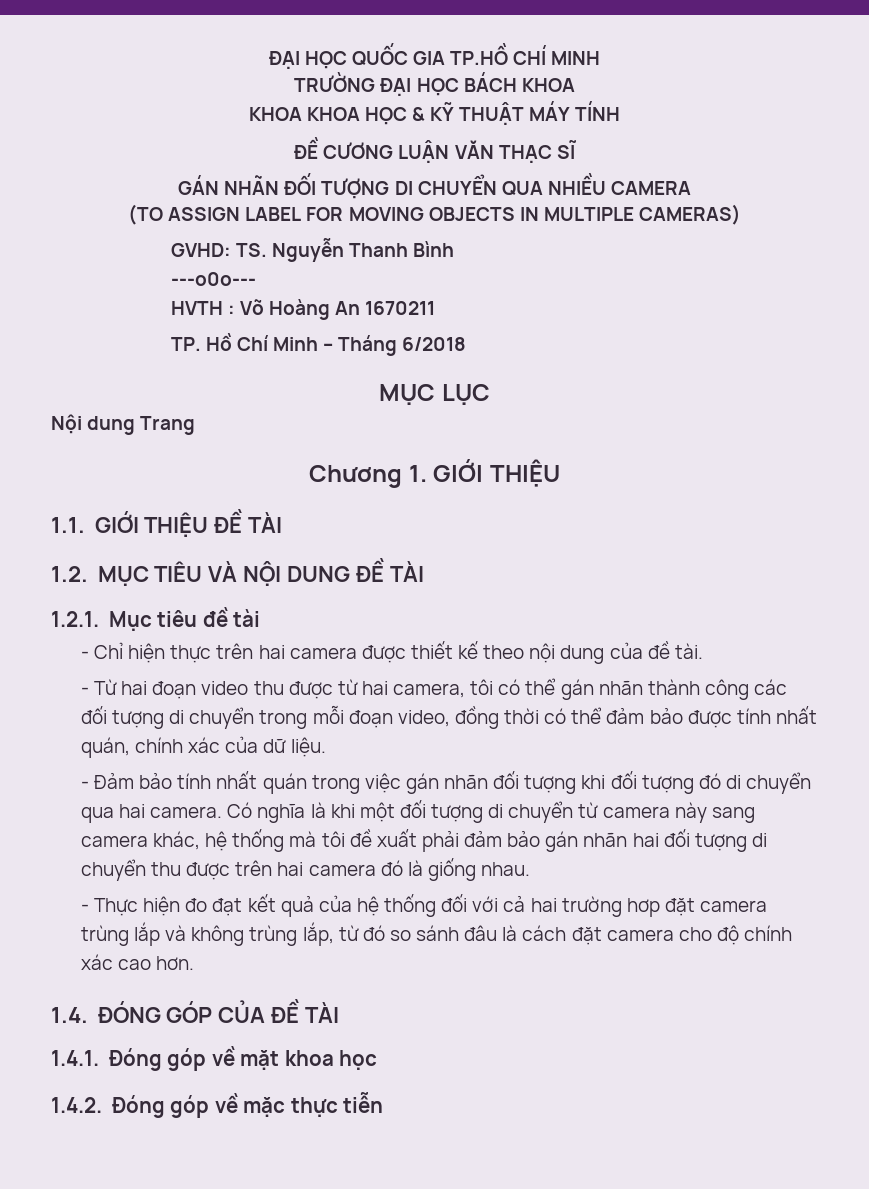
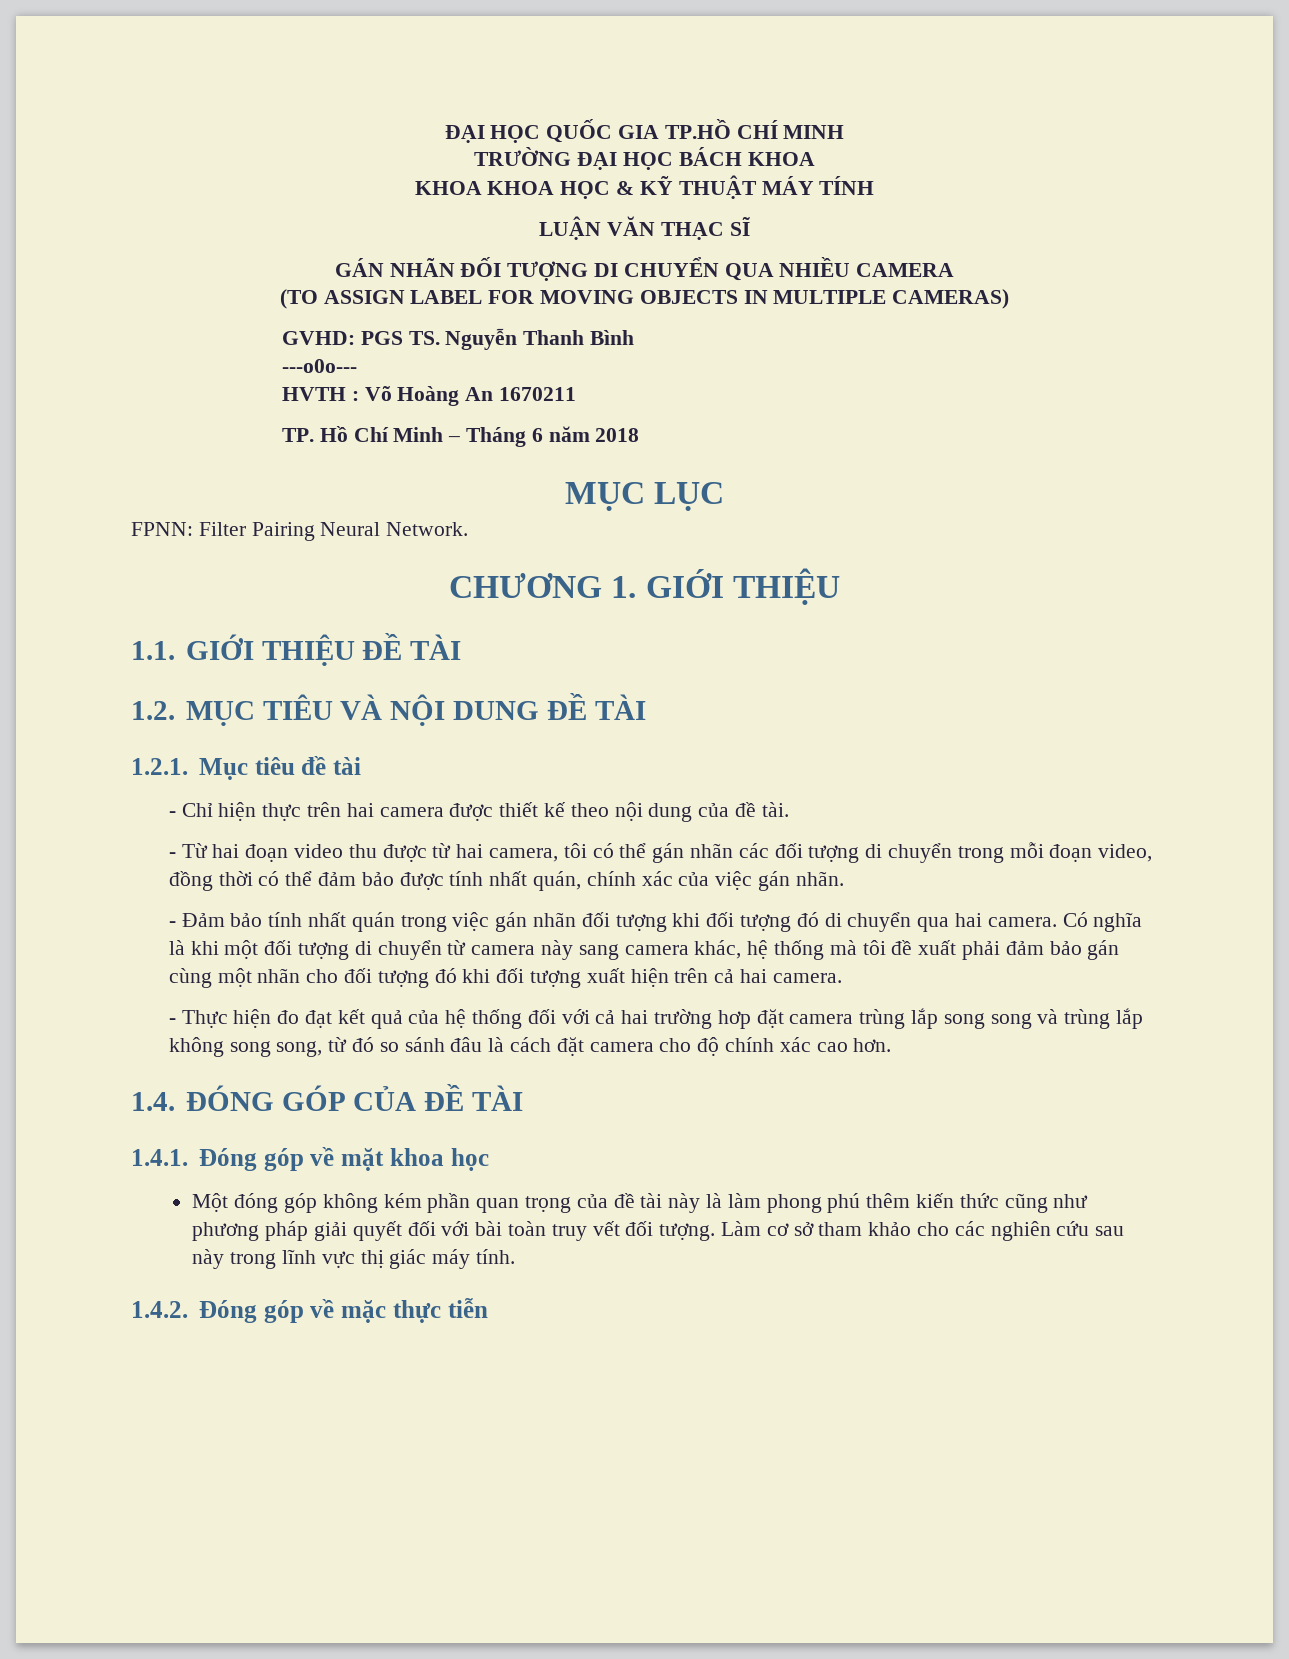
- ĐỀ CƯƠNG LUẬN VĂN THẠC SĨ
+ LUẬN VĂN THẠC SĨ
- GVHD: TS. Nguyễn Thanh Bình
+ GVHD: PGS TS. Nguyễn Thanh Bình
- TP. Hồ Chí Minh – Tháng 6/2018
+ TP. Hồ Chí Minh – Tháng 6 năm 2018
- Nội dung Trang
- Chương 1. GIỚI THIỆU
+ FPNN: Filter Pairing Neural Network.
+ CHƯƠNG 1. GIỚI THIỆU
- - Từ hai đoạn video thu được từ hai camera, tôi có thể gán nhãn thành công các đối tượng di chuyển trong mỗi đoạn video, đồng thời có thể đảm bảo được tính nhất quán, chính xác của dữ liệu.
+ - Từ hai đoạn video thu được từ hai camera, tôi có thể gán nhãn các đối tượng di chuyển trong mỗi đoạn video, đồng thời có thể đảm bảo được tính nhất quán, chính xác của việc gán nhãn.
- Có nghĩa là khi một đối tượng di chuyển từ camera này sang camera khác, hệ thống mà tôi đề xuất phải đảm bảo gán nhãn hai đối tượng di chuyển thu được trên hai camera đó là giống nhau.
+ Có nghĩa là khi một đối tượng di chuyển từ camera này sang camera khác, hệ thống mà tôi đề xuất phải đảm bảo gán cùng một nhãn cho đối tượng đó khi đối tượng xuất hiện trên cả hai camera.
- - Thực hiện đo đạt kết quả của hệ thống đối với cả hai trường hơp đặt camera trùng lắp và không trùng lắp, từ đó so sánh đâu là cách đặt camera cho độ chính xác cao hơn.
+ - Thực hiện đo đạt kết quả của hệ thống đối với cả hai trường hơp đặt camera trùng lắp song song và trùng lắp không song song, từ đó so sánh đâu là cách đặt camera cho độ chính xác cao hơn.
+ Một đóng góp không kém phần quan trọng của đề tài này là làm phong phú thêm kiến thức cũng như phương pháp giải quyết đối với bài toàn truy vết đối tượng. Làm cơ sở tham khảo cho các nghiên cứu sau này trong lĩnh vực thị giác máy tính.

